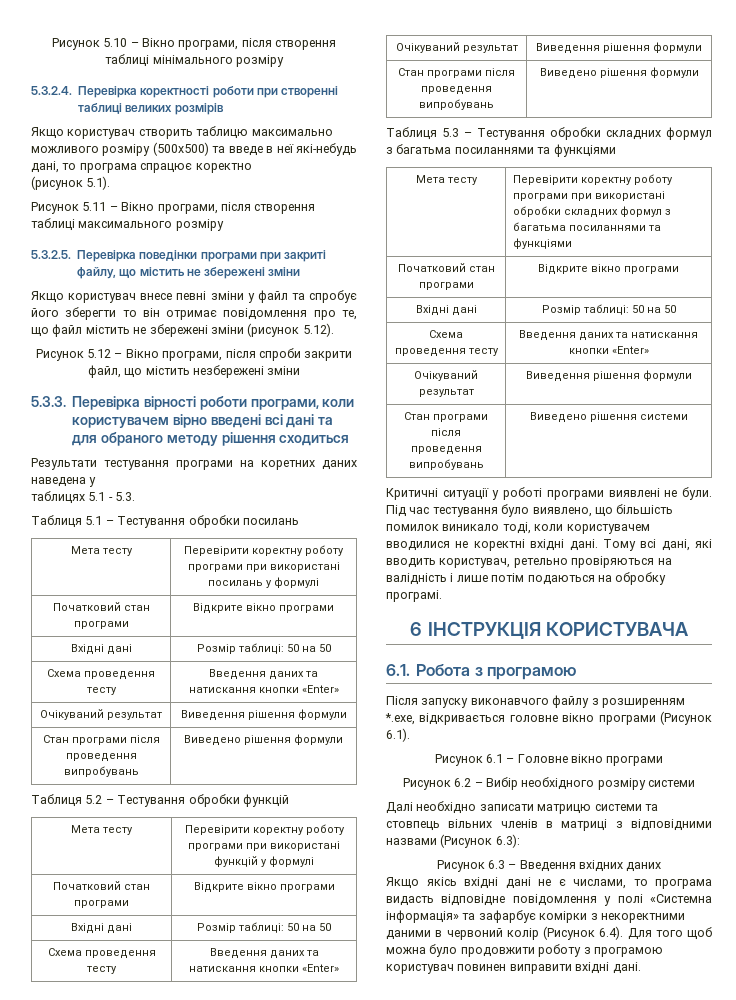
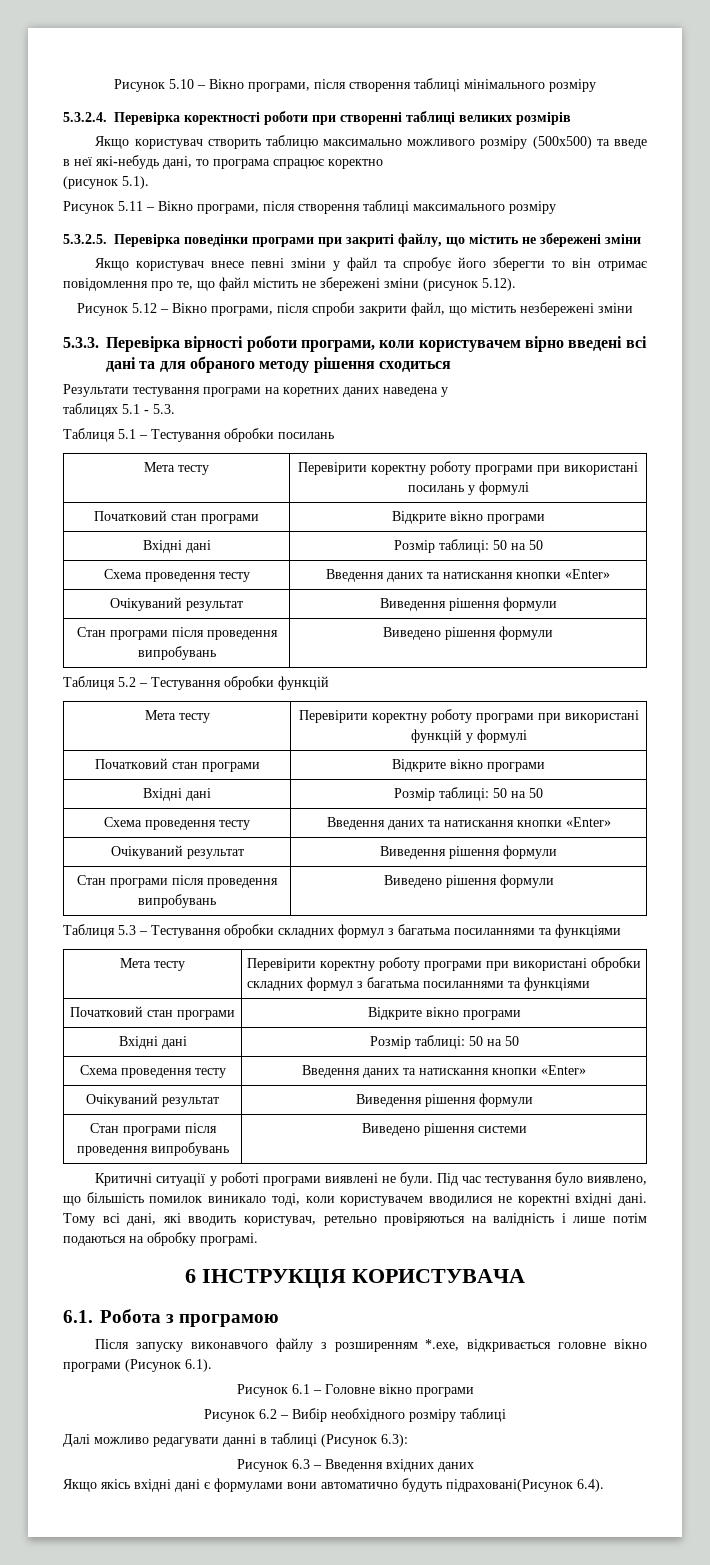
- Рисунок 6.2 – Вибір необхідного розміру системи
+ Рисунок 6.2 – Вибір необхідного розміру таблиці
- Далі необхідно записати матрицю системи та стовпець вільних членів в матриці з відповідними назвами (Рисунок 6.3):
+ Далі можливо редагувати данні в таблиці (Рисунок 6.3):
- Якщо якісь вхідні дані не є числами, то програма видасть відповідне повідомлення у полі «Системна інформація» та зафарбує комірки з некоректними даними в червоний колір (Рисунок 6.4). Для того щоб можна було продовжити роботу з програмою користувач повинен виправити вхідні дані.
+ Якщо якісь вхідні дані є формулами вони автоматично будуть підраховані(Рисунок 6.4).

